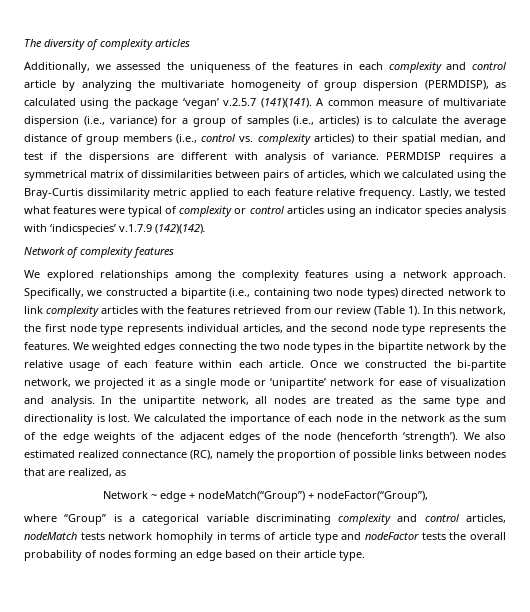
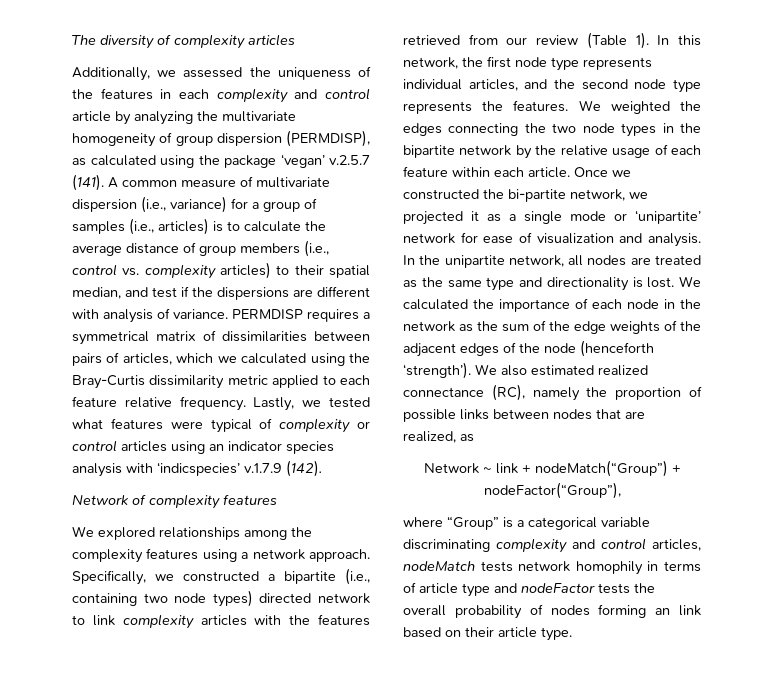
- Additionally, we assessed the uniqueness of the features in each complexity and control article by analyzing the multivariate homogeneity of group dispersion (PERMDISP), as calculated using the package ‘vegan’ v.2.5.7 (141)(141).
+ Additionally, we assessed the uniqueness of the features in each complexity and control article by analyzing the multivariate homogeneity of group dispersion (PERMDISP), as calculated using the package ‘vegan’ v.2.5.7 (141).
- Lastly, we tested what features were typical of complexity or control articles using an indicator species analysis with ‘indicspecies’ v.1.7.9 (142)(142).
+ Lastly, we tested what features were typical of complexity or control articles using an indicator species analysis with ‘indicspecies’ v.1.7.9 (142).
- We weighted edges connecting the two node types in the bipartite network by the relative usage of each feature within each article.
+ We weighted the edges connecting the two node types in the bipartite network by the relative usage of each feature within each article.
- Network ~ edge + nodeMatch(“Group”) + nodeFactor(“Group”),
+ Network ~ link + nodeMatch(“Group”) + nodeFactor(“Group”),
- where “Group” is a categorical variable discriminating complexity and control articles, nodeMatch tests network homophily in terms of article type and nodeFactor tests the overall probability of nodes forming an edge based on their article type.
+ where “Group” is a categorical variable discriminating complexity and control articles, nodeMatch tests network homophily in terms of article type and nodeFactor tests the overall probability of nodes forming an link based on their article type.

